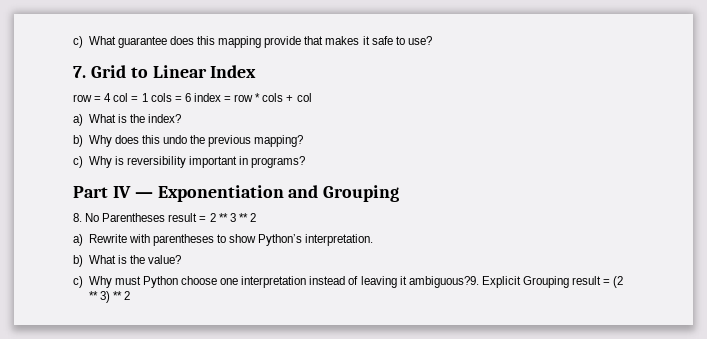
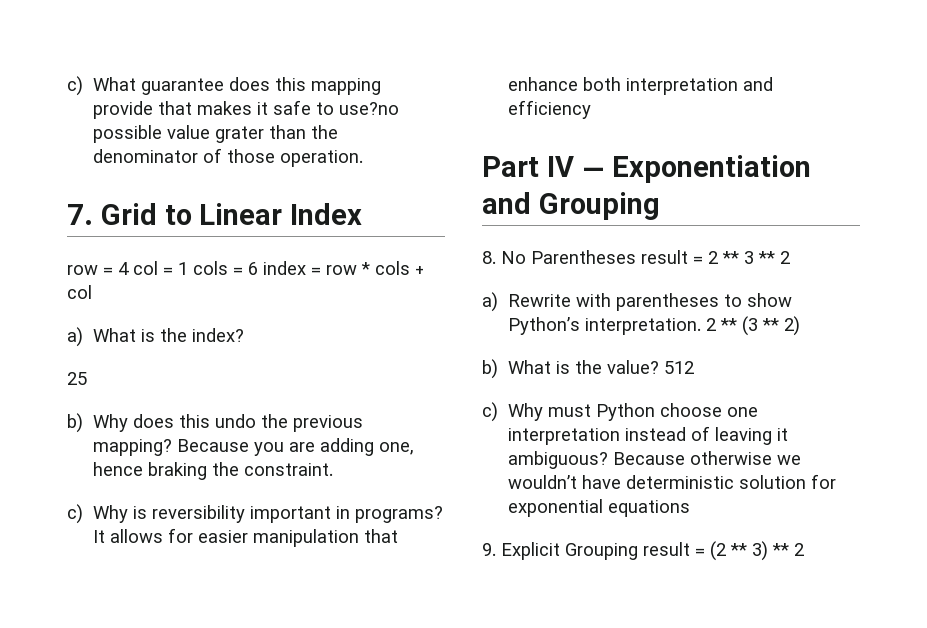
- c) What guarantee does this mapping provide that makes it safe to use?
+ c) What guarantee does this mapping provide that makes it safe to use?no possible value grater than the denominator of those operation.
+ 25
+ Because you are adding one, hence braking the constraint.
+ It allows for easier manipulation that enhance both interpretation and efficiency
+ 2 ** (3 ** 2)
+ 512
- c) Why must Python choose one interpretation instead of leaving it ambiguous?9. Explicit Grouping result = (2 ** 3) ** 2
+ c) Why must Python choose one interpretation instead of leaving it ambiguous? Because otherwise we wouldn’t have deterministic solution for exponential equations
+ 9. Explicit Grouping result = (2 ** 3) ** 2

